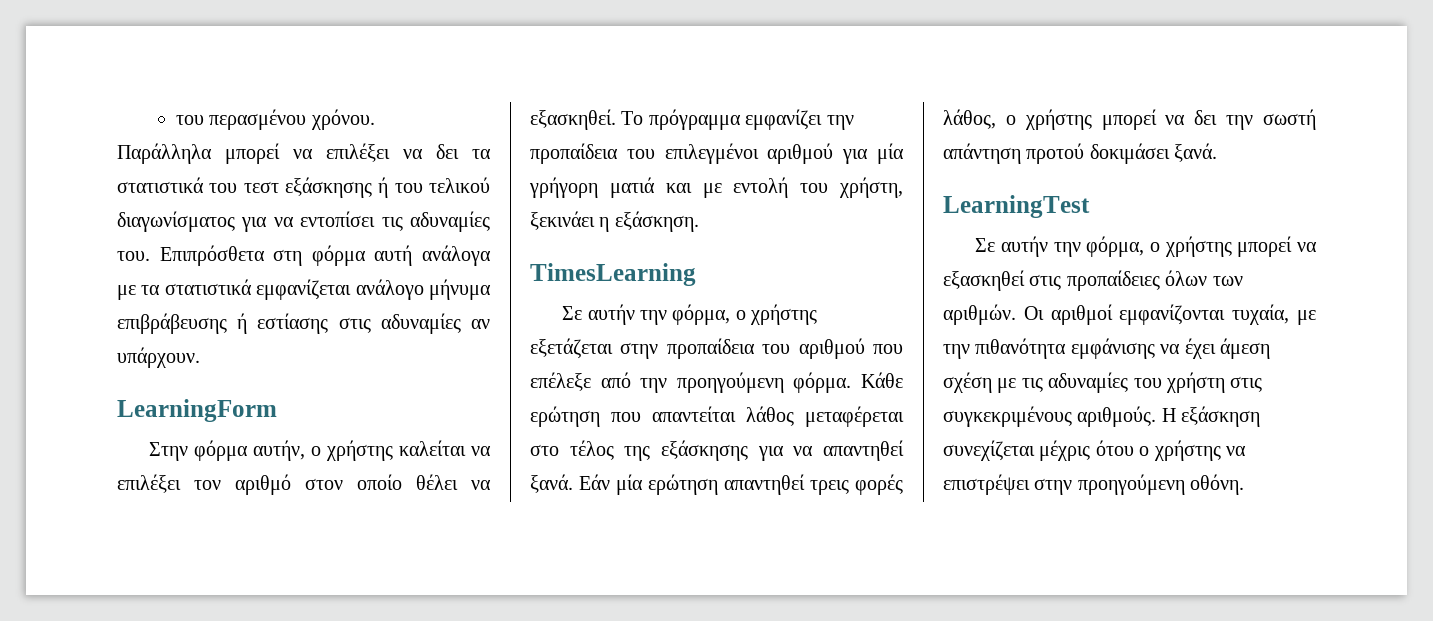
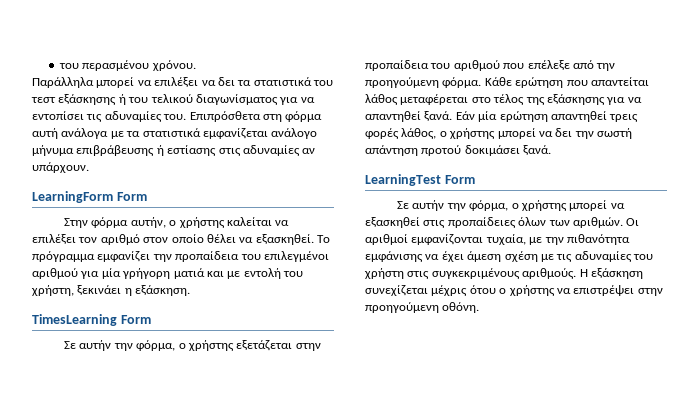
- LearningForm
+ LearningForm Form
- TimesLearning
+ TimesLearning Form
- LearningTest
+ LearningTest Form

